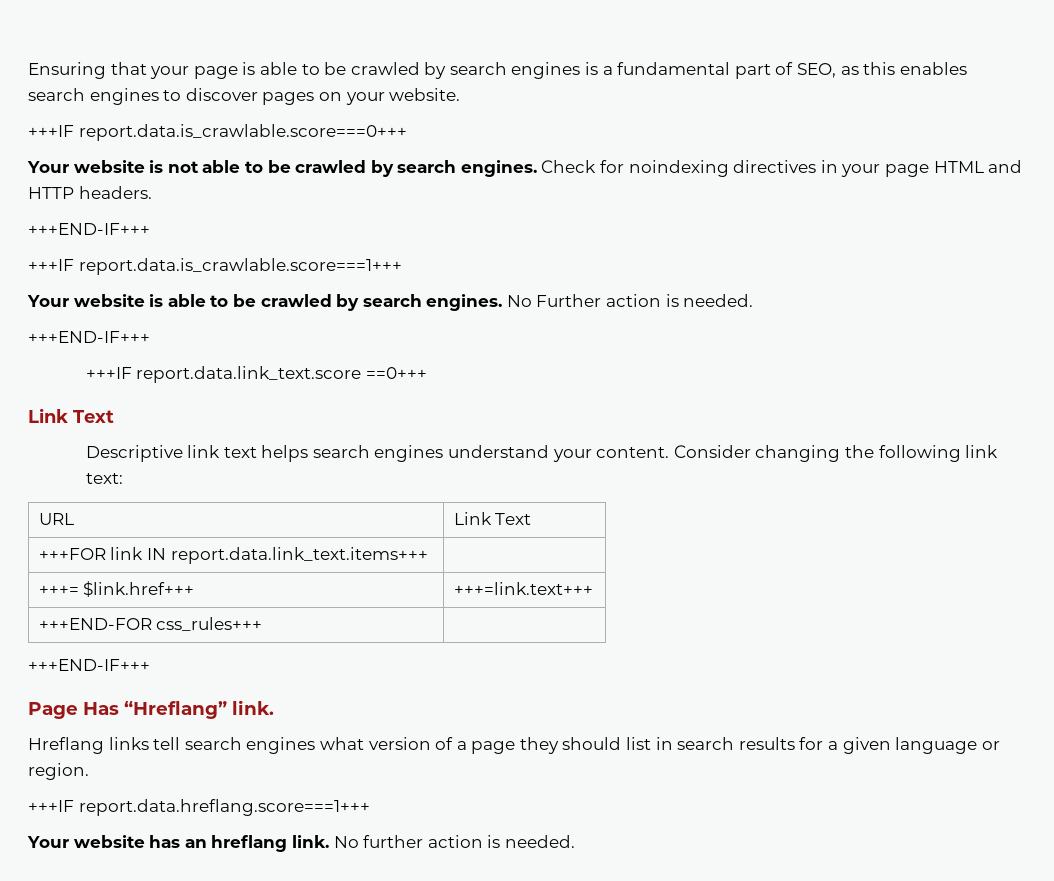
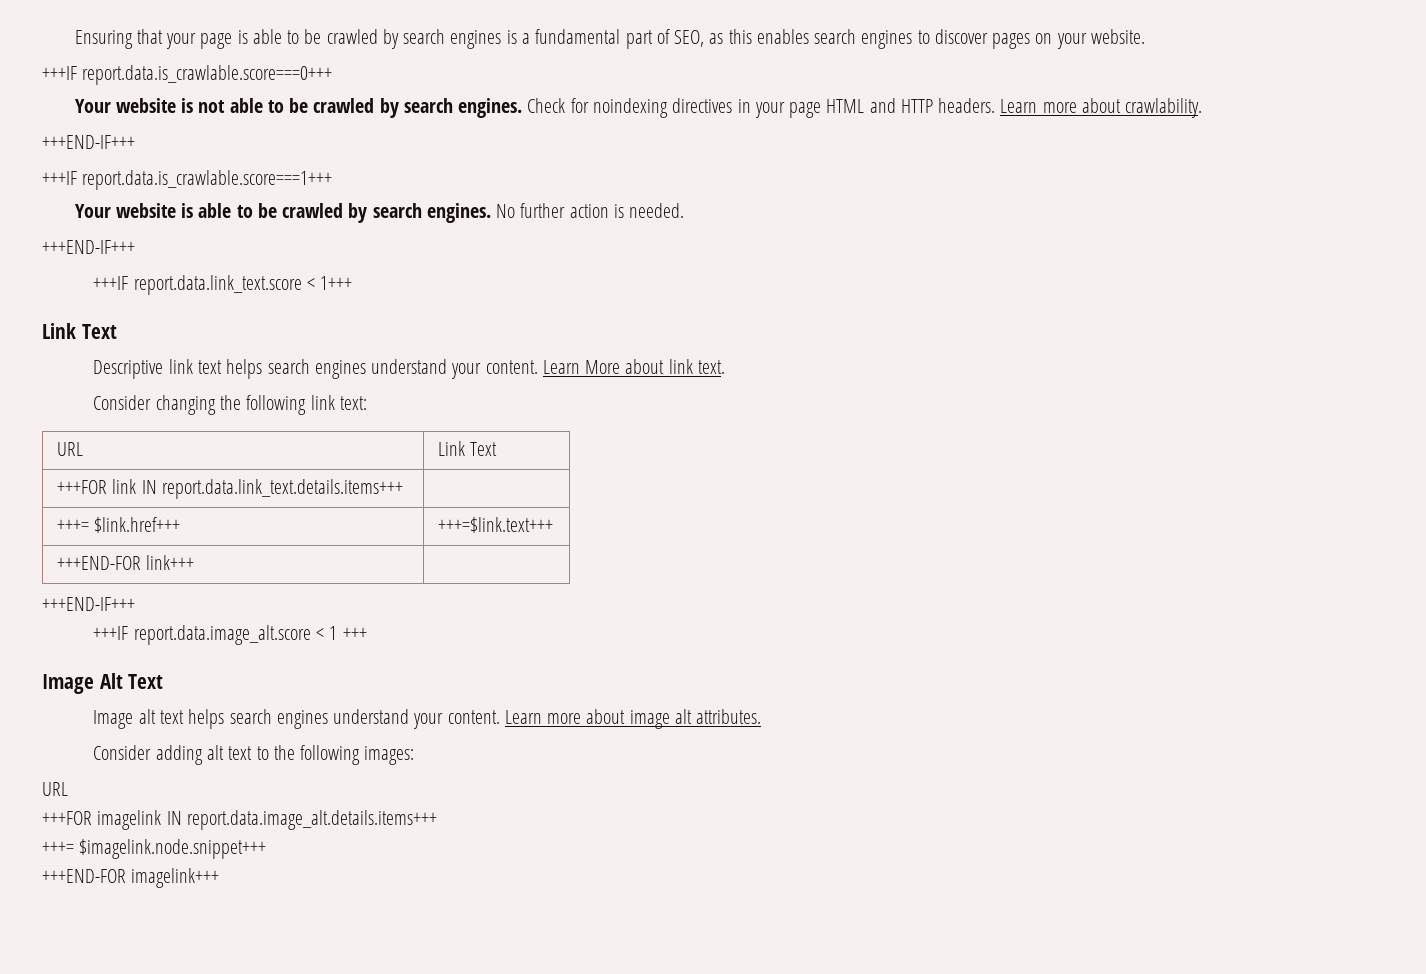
+ Learn more about crawlability.
- No Further action is needed.
+ No further action is needed.
- +++IF report.data.link_text.score ==0+++
+ +++IF report.data.link_text.score < 1+++
- Descriptive link text helps search engines understand your content. Consider changing the following link text:
+ Descriptive link text helps search engines understand your content. Learn More about link text.
+ Consider changing the following link text:
- +++FOR link IN report.data.link_text.items+++ |
+ +++FOR link IN report.data.link_text.details.items+++ |
- +++= $link.href+++ | +++=link.text+++
- +++END-FOR css_rules+++ |
+ +++= $link.href+++ | +++=$link.text+++
+ +++END-FOR link+++ |
  +++END-IF+++
- Page Has “Hreflang” link.
- Hreflang links tell search engines what version of a page they should list in search results for a given language or region.
- +++IF report.data.hreflang.score===1+++
- Your website has an hreflang link. No further action is needed.
+ +++IF report.data.image_alt.score < 1 +++
+ Image Alt Text
+ Image alt text helps search engines understand your content. Learn more about image alt attributes.
+ Consider adding alt text to the following images:
+ URL
+ +++FOR imagelink IN report.data.image_alt.details.items+++
+ +++= $imagelink.node.snippet+++
+ +++END-FOR imagelink+++

